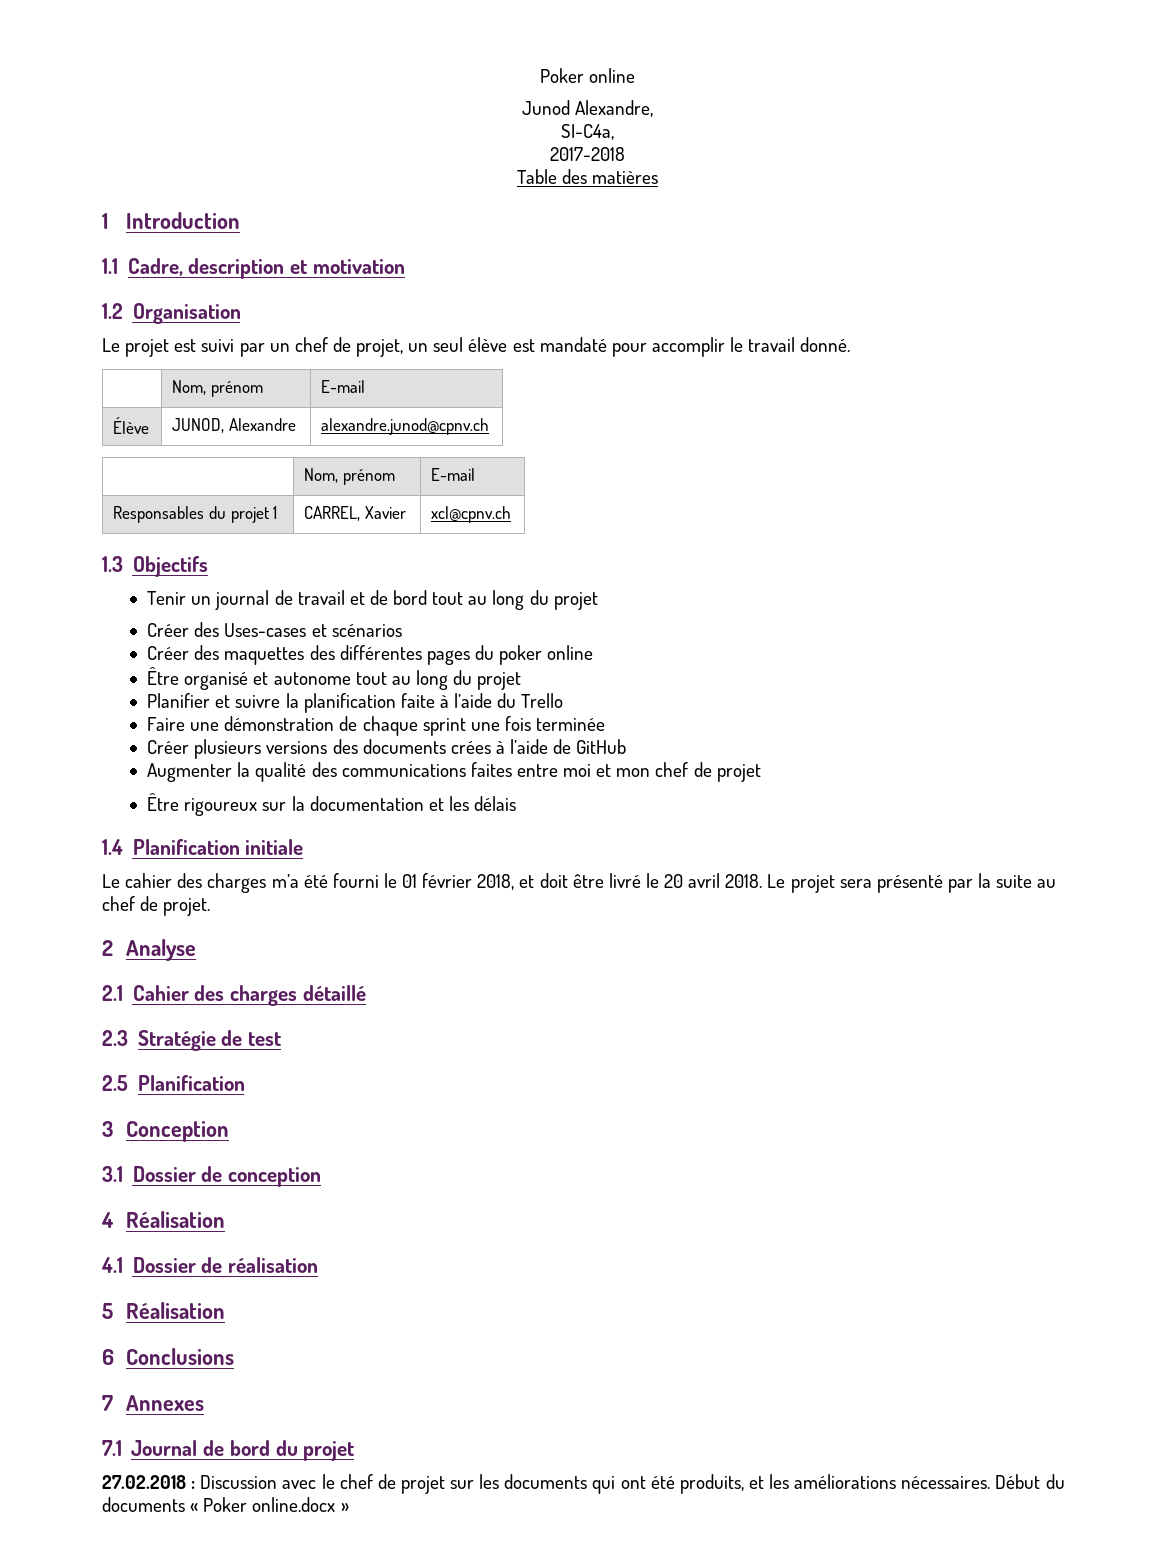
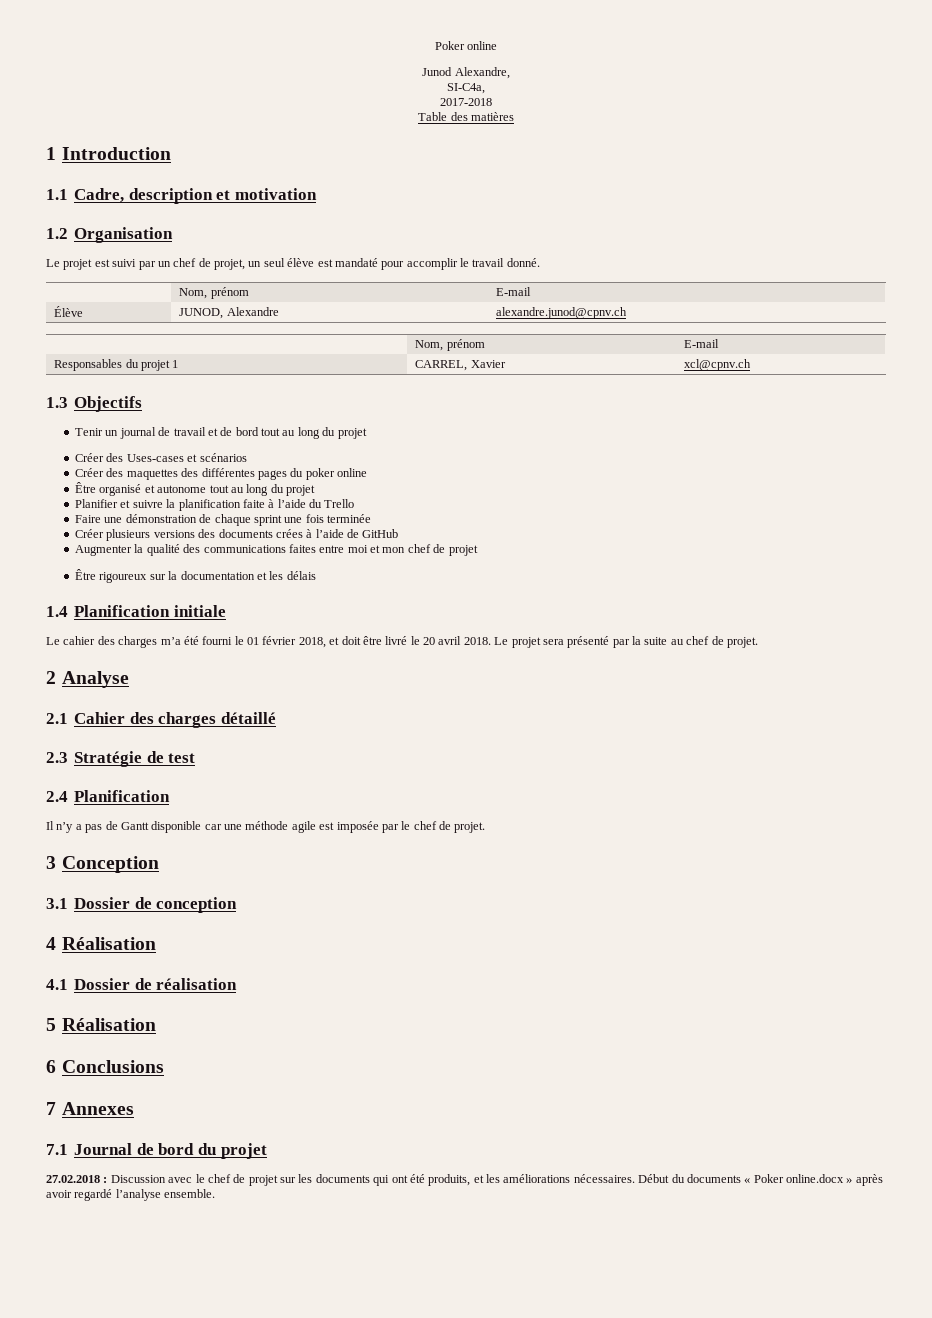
- 2.5 Planification
+ 2.4 Planification
+ Il n’y a pas de Gantt disponible car une méthode agile est imposée par le chef de projet.
- Début du documents « Poker online.docx »
+ Début du documents « Poker online.docx » après avoir regardé l’analyse ensemble.

